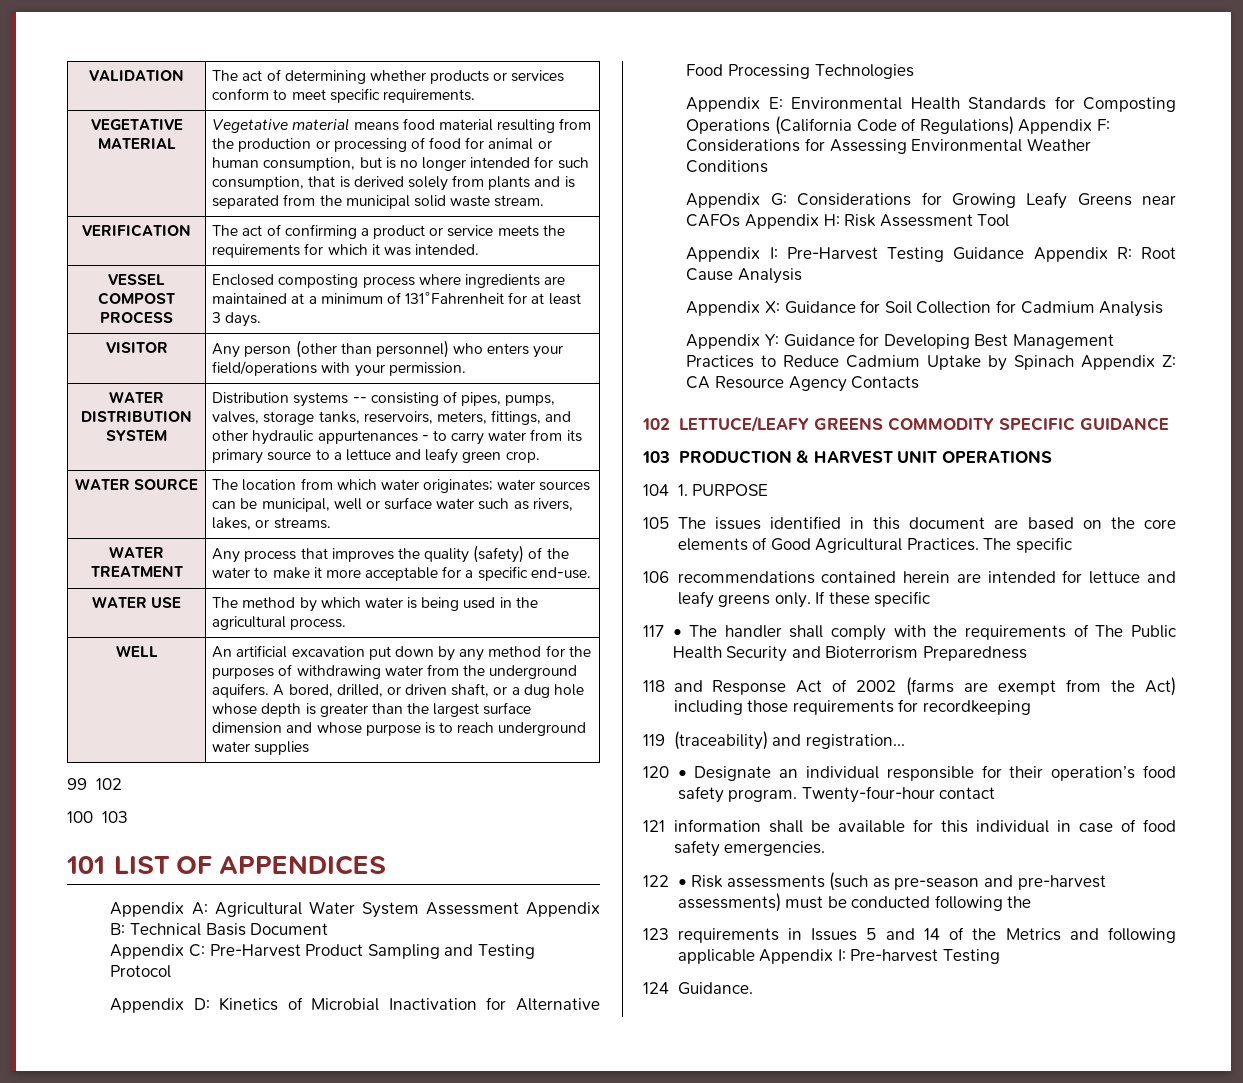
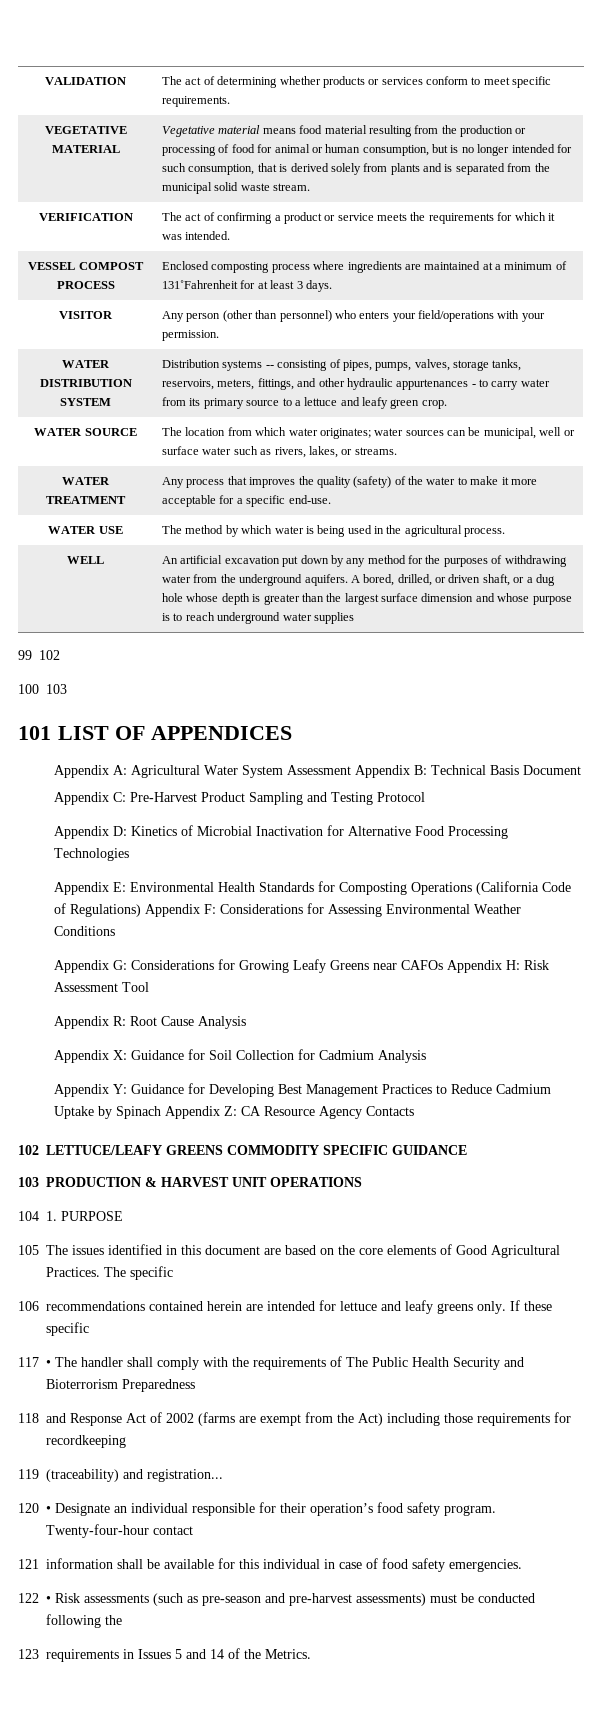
- Appendix I: Pre-Harvest Testing Guidance Appendix R: Root Cause Analysis
+ Appendix R: Root Cause Analysis
- 123 requirements in Issues 5 and 14 of the Metrics and following applicable Appendix I: Pre-harvest Testing
- 124 Guidance.
+ 123 requirements in Issues 5 and 14 of the Metrics.

